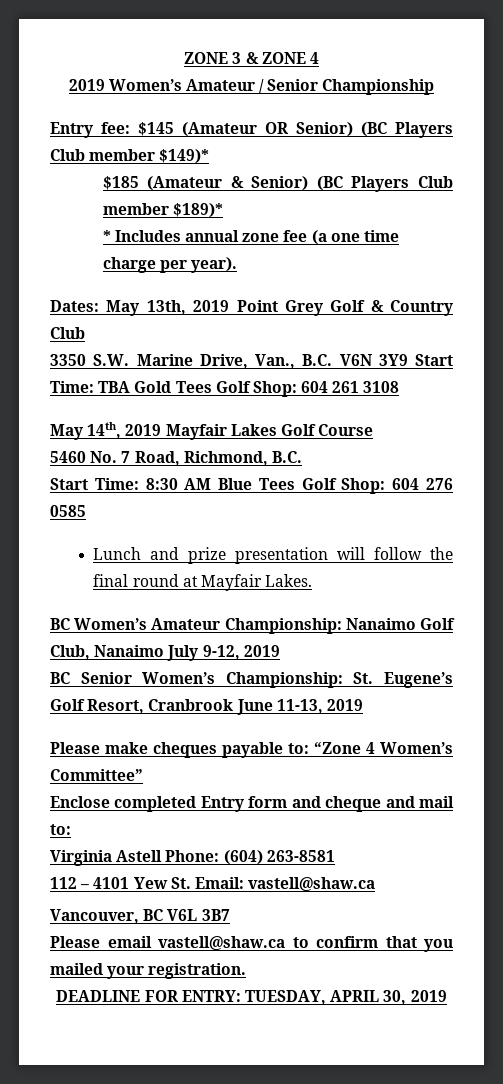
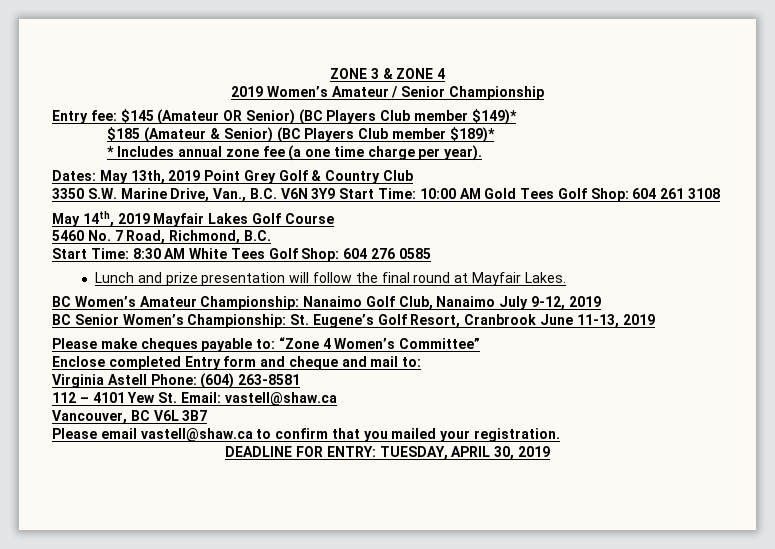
- 3350 S.W. Marine Drive, Van., B.C. V6N 3Y9 Start Time: TBA Gold Tees Golf Shop: 604 261 3108
+ 3350 S.W. Marine Drive, Van., B.C. V6N 3Y9 Start Time: 10:00 AM Gold Tees Golf Shop: 604 261 3108
- Start Time: 8:30 AM Blue Tees Golf Shop: 604 276 0585
+ Start Time: 8:30 AM White Tees Golf Shop: 604 276 0585

